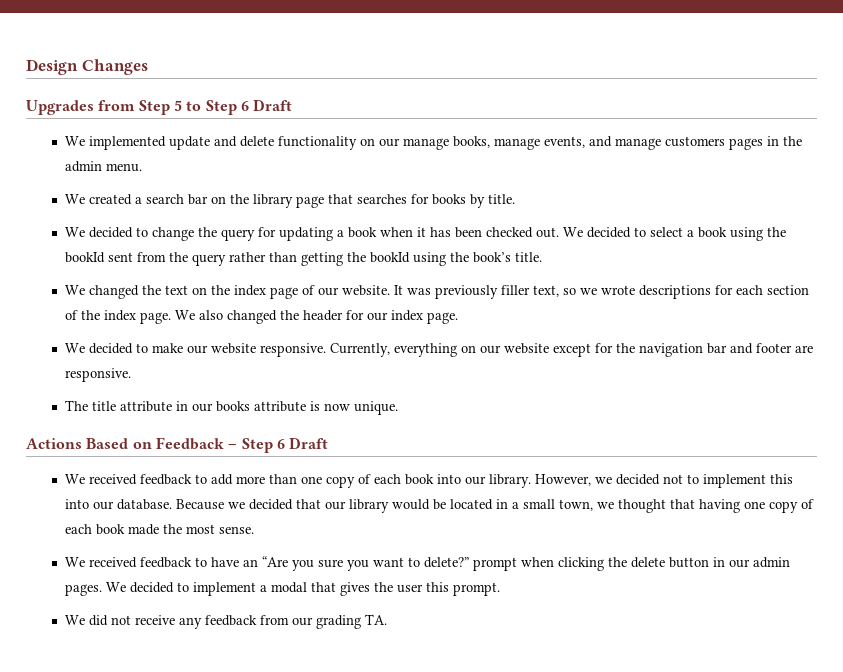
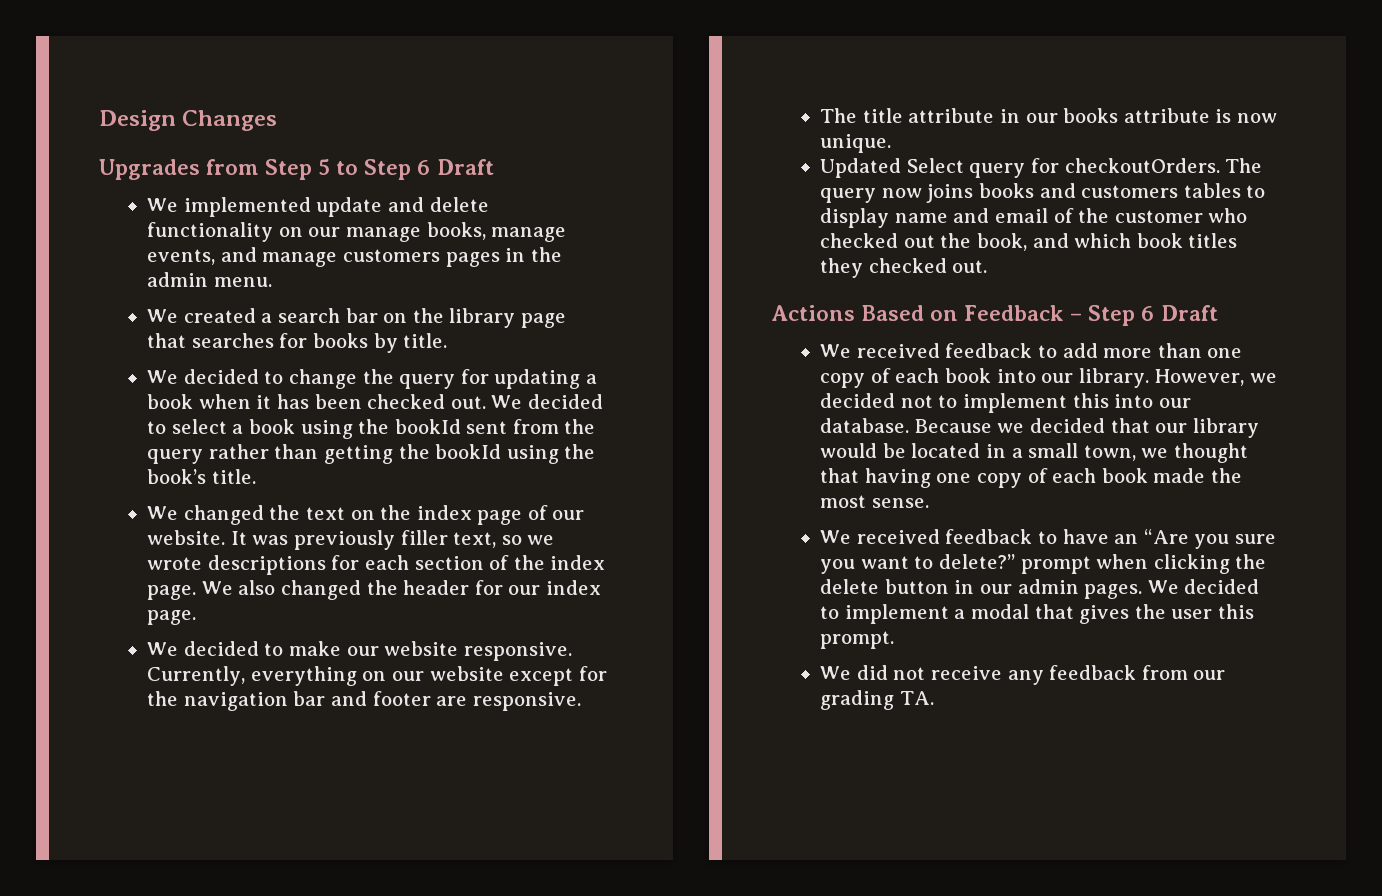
+ Updated Select query for checkoutOrders. The query now joins books and customers tables to display name and email of the customer who checked out the book, and which book titles they checked out.

